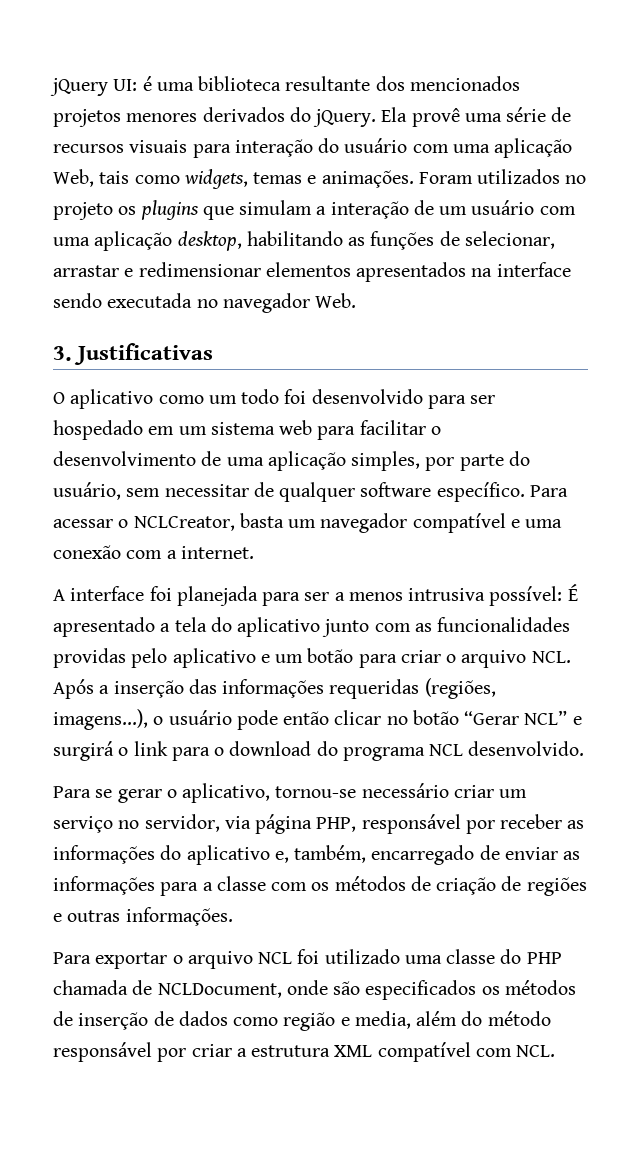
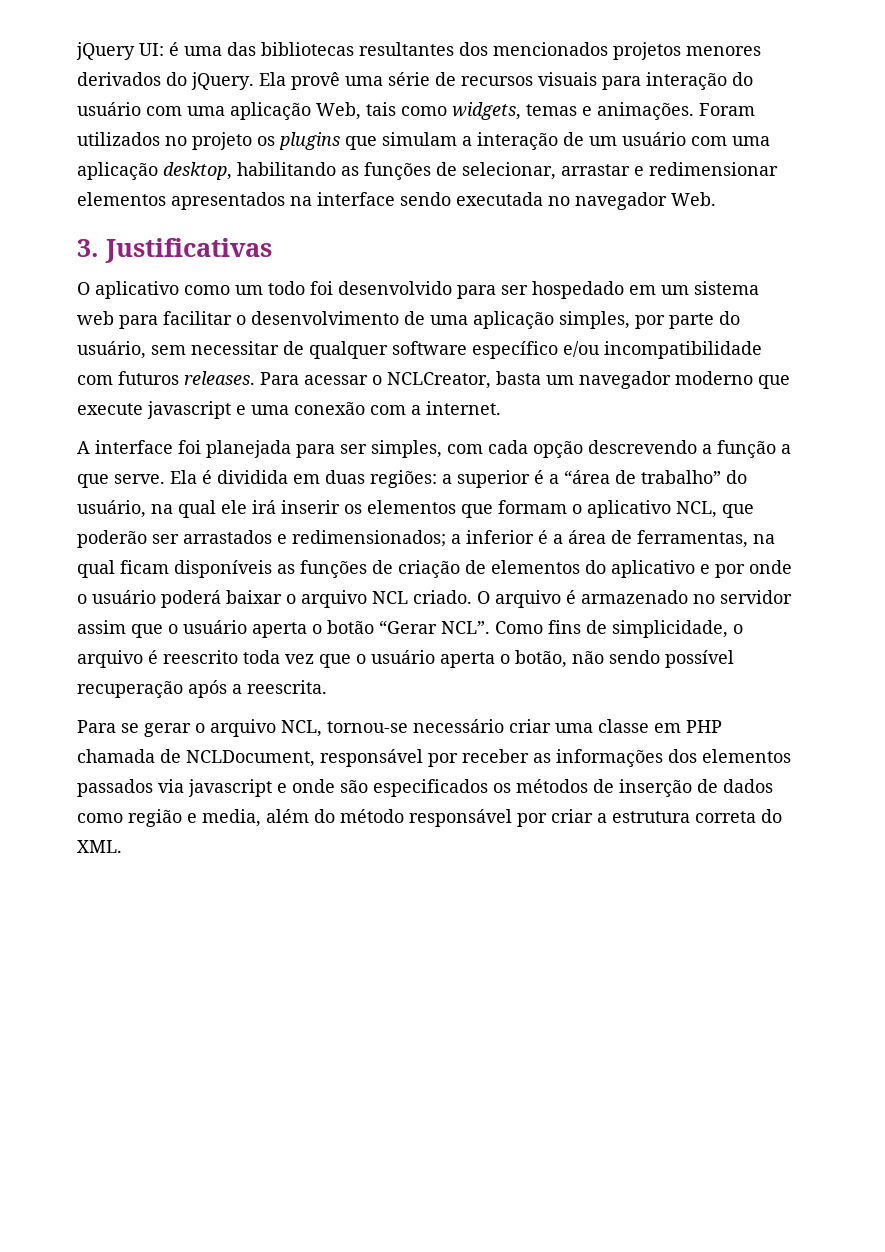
- jQuery UI: é uma biblioteca resultante dos mencionados projetos menores derivados do jQuery.
+ jQuery UI: é uma das bibliotecas resultantes dos mencionados projetos menores derivados do jQuery.
- O aplicativo como um todo foi desenvolvido para ser hospedado em um sistema web para facilitar o desenvolvimento de uma aplicação simples, por parte do usuário, sem necessitar de qualquer software específico.
+ O aplicativo como um todo foi desenvolvido para ser hospedado em um sistema web para facilitar o desenvolvimento de uma aplicação simples, por parte do usuário, sem necessitar de qualquer software específico e/ou incompatibilidade com futuros releases.
- Para acessar o NCLCreator, basta um navegador compatível e uma conexão com a internet.
+ Para acessar o NCLCreator, basta um navegador moderno que execute javascript e uma conexão com a internet.
- A interface foi planejada para ser a menos intrusiva possível: É apresentado a tela do aplicativo junto com as funcionalidades providas pelo aplicativo e um botão para criar o arquivo NCL. Após a inserção das informações requeridas (regiões, imagens...), o usuário pode então clicar no botão “Gerar NCL” e surgirá o link para o download do programa NCL desenvolvido.
+ A interface foi planejada para ser simples, com cada opção descrevendo a função a que serve. Ela é dividida em duas regiões: a superior é a “área de trabalho” do usuário, na qual ele irá inserir os elementos que formam o aplicativo NCL, que poderão ser arrastados e redimensionados; a inferior é a área de ferramentas, na qual ficam disponíveis as funções de criação de elementos do aplicativo e por onde o usuário poderá baixar o arquivo NCL criado. O arquivo é armazenado no servidor assim que o usuário aperta o botão “Gerar NCL”. Como fins de simplicidade, o arquivo é reescrito toda vez que o usuário aperta o botão, não sendo possível recuperação após a reescrita.
- Para se gerar o aplicativo, tornou-se necessário criar um serviço no servidor, via página PHP, responsável por receber as informações do aplicativo e, também, encarregado de enviar as informações para a classe com os métodos de criação de regiões e outras informações.
- Para exportar o arquivo NCL foi utilizado uma classe do PHP chamada de NCLDocument, onde são especificados os métodos de inserção de dados como região e media, além do método responsável por criar a estrutura XML compatível com NCL.
+ Para se gerar o arquivo NCL, tornou-se necessário criar uma classe em PHP chamada de NCLDocument, responsável por receber as informações dos elementos passados via javascript e onde são especificados os métodos de inserção de dados como região e media, além do método responsável por criar a estrutura correta do XML.

